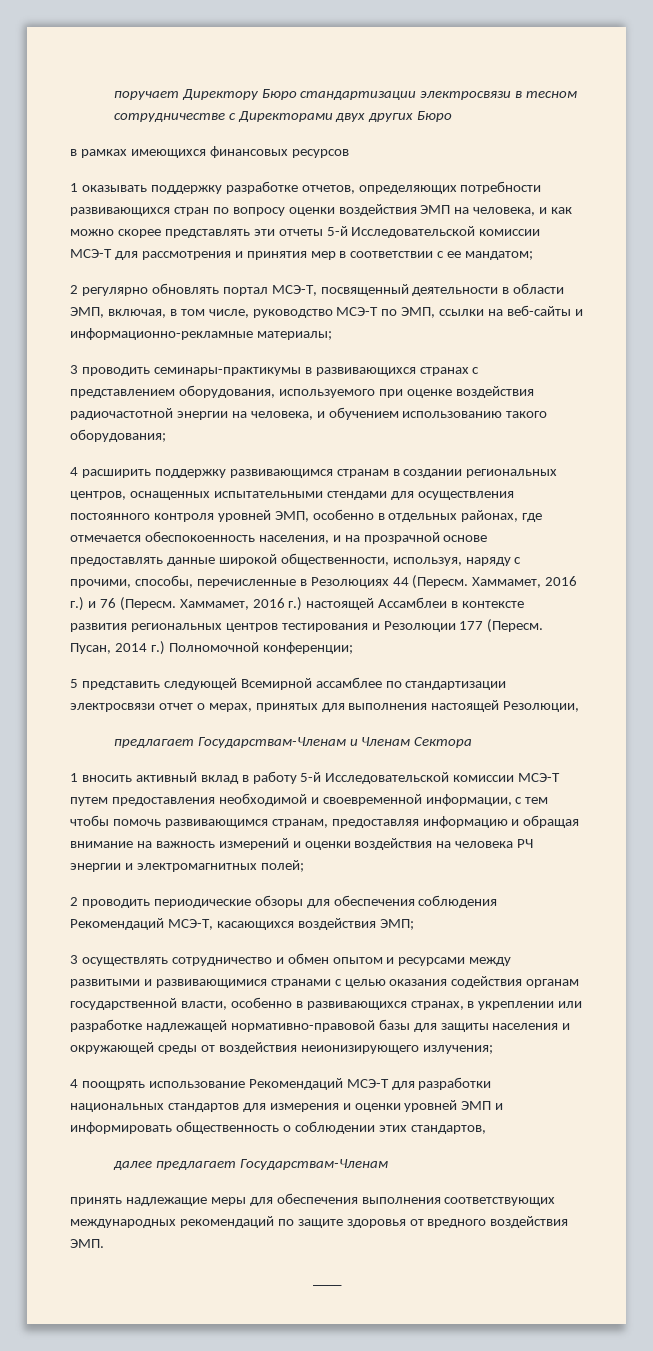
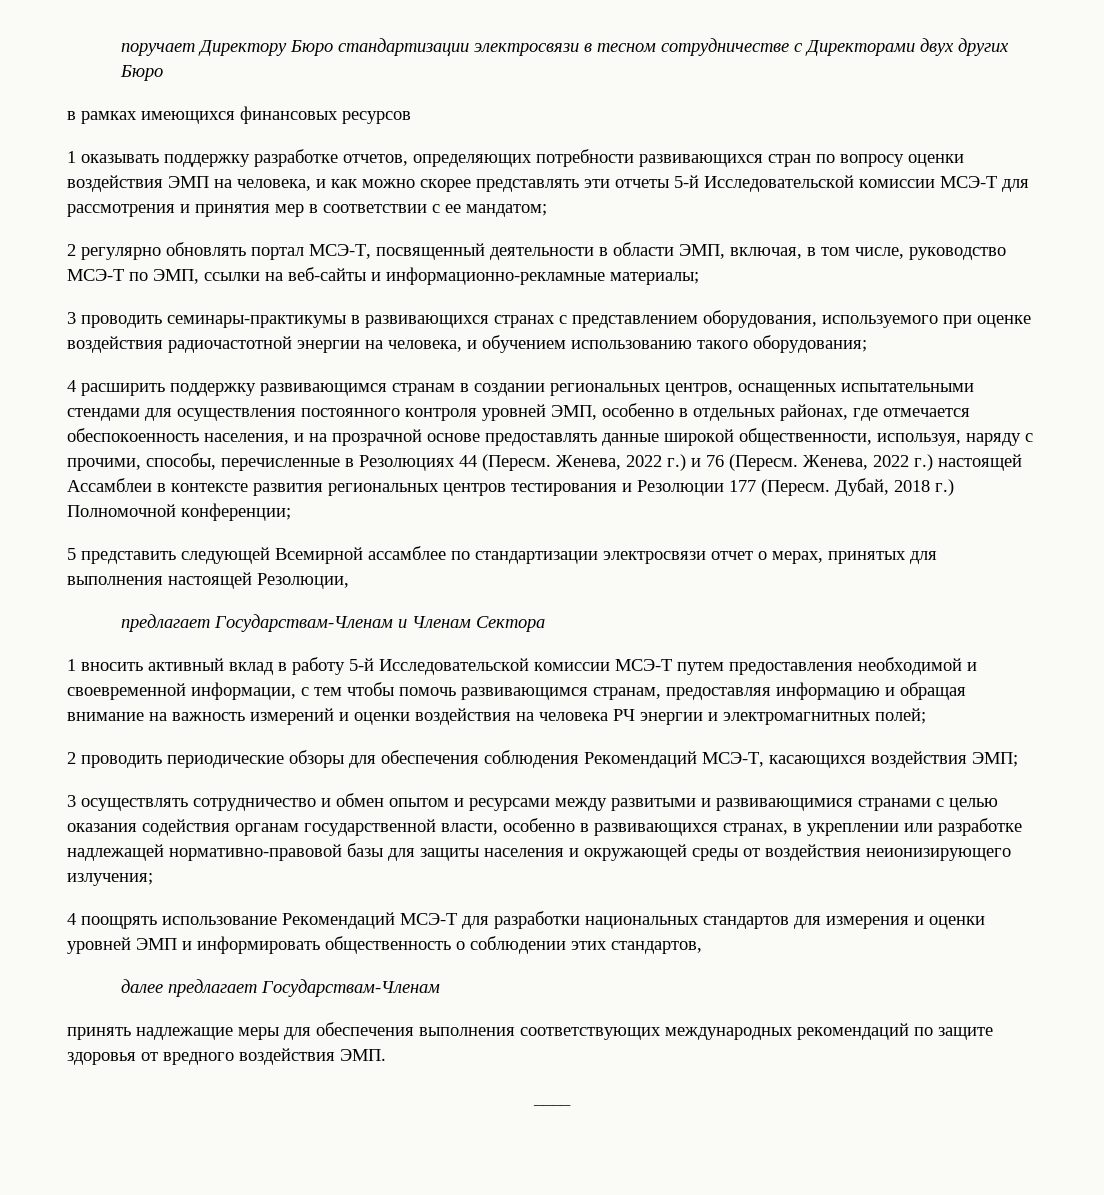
- Хаммамет, 2016 г.) и 76 (Пересм.
+ Женева, 2022 г.) и 76 (Пересм.
- Хаммамет, 2016 г.) настоящей Ассамблеи в контексте развития региональных центров тестирования и Резолюции 177 (Пересм.
+ Женева, 2022 г.) настоящей Ассамблеи в контексте развития региональных центров тестирования и Резолюции 177 (Пересм.
- Пусан, 2014 г.) Полномочной конференции;
+ Дубай, 2018 г.) Полномочной конференции;

